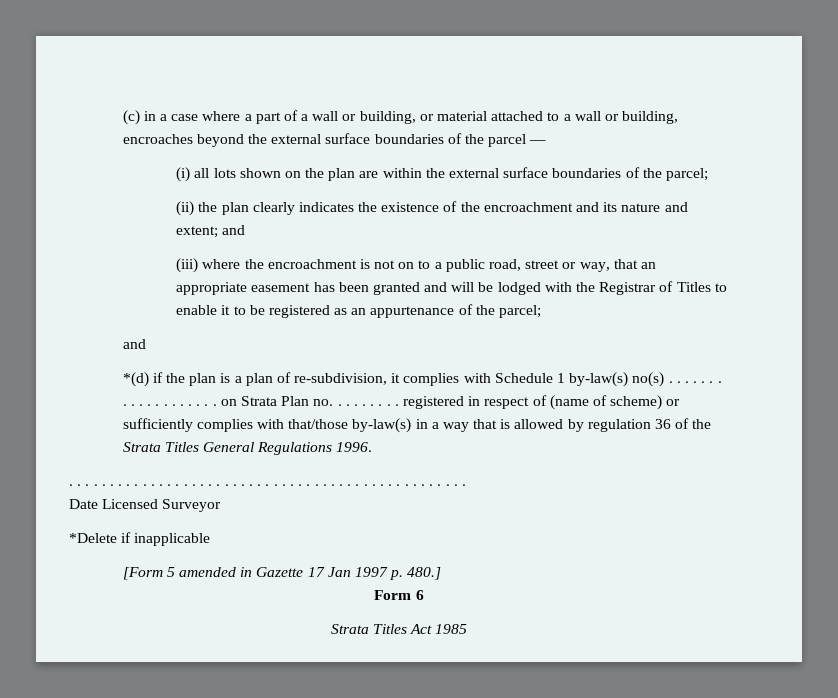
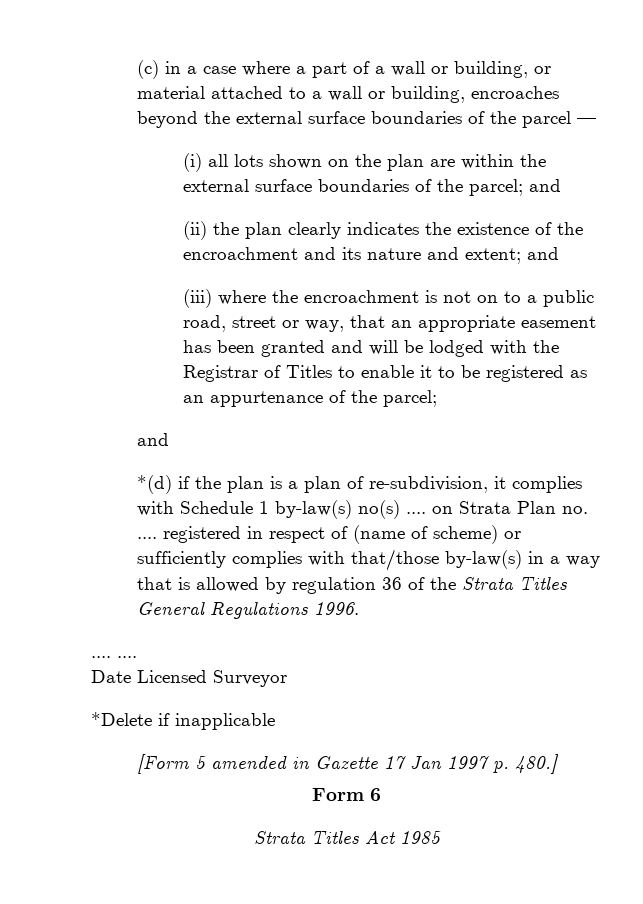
- (i) all lots shown on the plan are within the external surface boundaries of the parcel;
+ (i) all lots shown on the plan are within the external surface boundaries of the parcel; and
- *(d) if the plan is a plan of re-subdivision, it complies with Schedule 1 by-law(s) no(s) . . . . . . . . . . . . . . . . . . . on Strata Plan no. . . . . . . . . registered in respect of (name of scheme) or sufficiently complies with that/those by-law(s) in a way that is allowed by regulation 36 of the Strata Titles General Regulations 1996.
+ *(d) if the plan is a plan of re-subdivision, it complies with Schedule 1 by-law(s) no(s) .... on Strata Plan no. .... registered in respect of (name of scheme) or sufficiently complies with that/those by-law(s) in a way that is allowed by regulation 36 of the Strata Titles General Regulations 1996.
- . . . . . . . . . . . . . . . . . . . . . . . . . . . . . . . . . . . . . . . . . . . . . . . . .
+ .... ....

